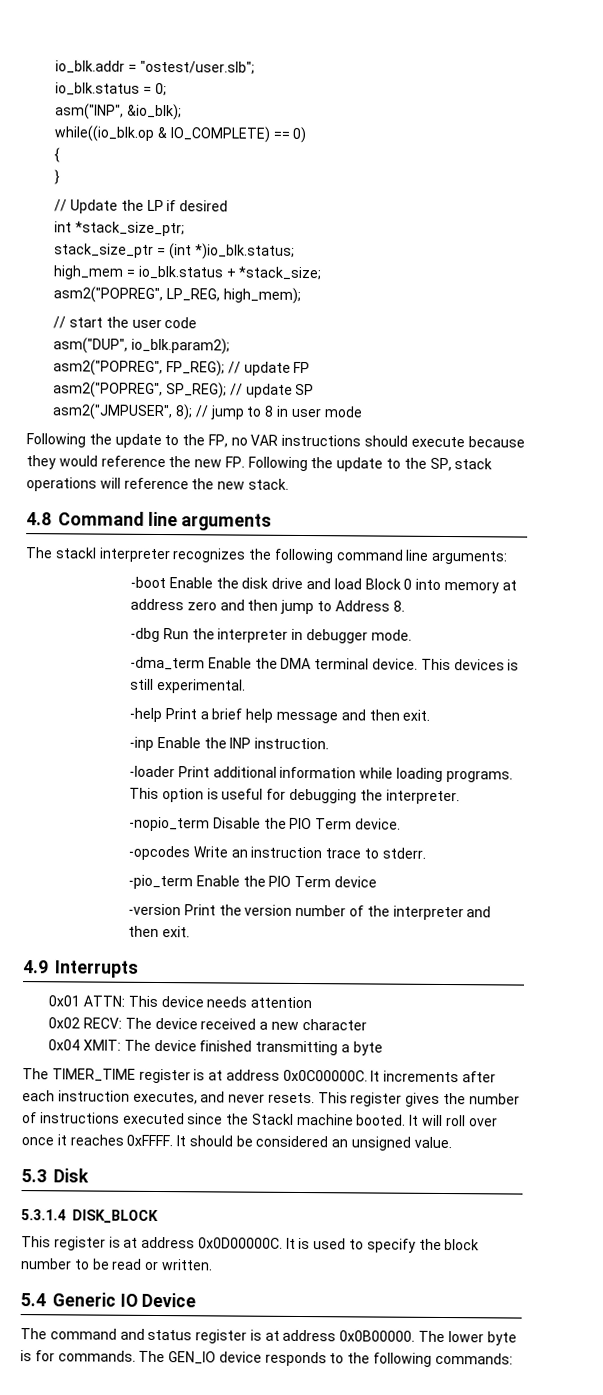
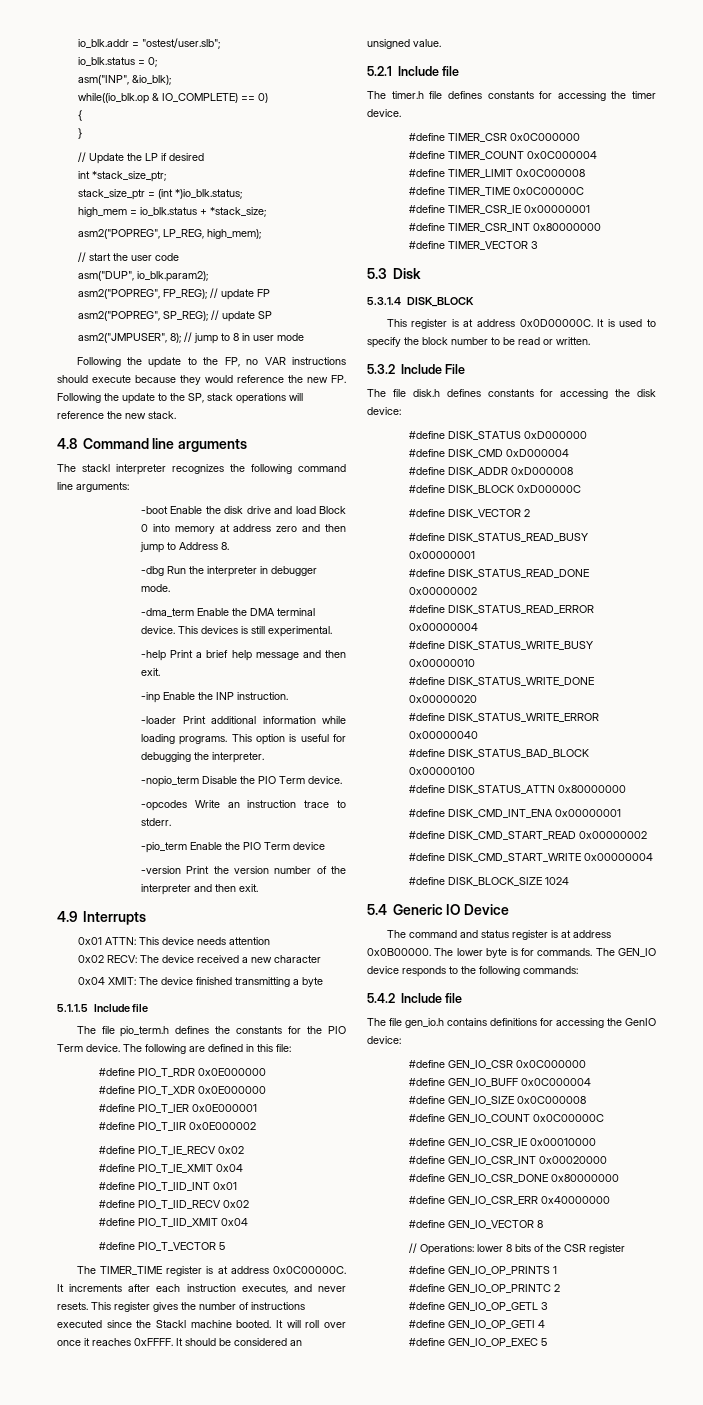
+ 5.1.1.5 Include file
+ The file pio_term.h defines the constants for the PIO Term device. The following are defined in this file:
+ #define PIO_T_RDR 0x0E000000
+ #define PIO_T_XDR 0x0E000000
+ #define PIO_T_IER 0x0E000001
+ #define PIO_T_IIR 0x0E000002
+ #define PIO_T_IE_RECV 0x02
+ #define PIO_T_IE_XMIT 0x04
+ #define PIO_T_IID_INT 0x01
+ #define PIO_T_IID_RECV 0x02
+ #define PIO_T_IID_XMIT 0x04
+ #define PIO_T_VECTOR 5
+ 5.2.1 Include file
+ The timer.h file defines constants for accessing the timer device.
+ #define TIMER_CSR 0x0C000000
+ #define TIMER_COUNT 0x0C000004
+ #define TIMER_LIMIT 0x0C000008
+ #define TIMER_TIME 0x0C00000C
+ #define TIMER_CSR_IE 0x00000001
+ #define TIMER_CSR_INT 0x80000000
+ #define TIMER_VECTOR 3
+ 5.3.2 Include File
+ The file disk.h defines constants for accessing the disk device:
+ #define DISK_STATUS 0xD000000
+ #define DISK_CMD 0xD000004
+ #define DISK_ADDR 0xD000008
+ #define DISK_BLOCK 0xD00000C
+ #define DISK_VECTOR 2
+ #define DISK_STATUS_READ_BUSY 0x00000001
+ #define DISK_STATUS_READ_DONE 0x00000002
+ #define DISK_STATUS_READ_ERROR 0x00000004
+ #define DISK_STATUS_WRITE_BUSY 0x00000010
+ #define DISK_STATUS_WRITE_DONE 0x00000020
+ #define DISK_STATUS_WRITE_ERROR 0x00000040
+ #define DISK_STATUS_BAD_BLOCK 0x00000100
+ #define DISK_STATUS_ATTN 0x80000000
+ #define DISK_CMD_INT_ENA 0x00000001
+ #define DISK_CMD_START_READ 0x00000002
+ #define DISK_CMD_START_WRITE 0x00000004
+ #define DISK_BLOCK_SIZE 1024
+ 5.4.2 Include file
+ The file gen_io.h contains definitions for accessing the GenIO device:
+ #define GEN_IO_CSR 0x0C000000
+ #define GEN_IO_BUFF 0x0C000004
+ #define GEN_IO_SIZE 0x0C000008
+ #define GEN_IO_COUNT 0x0C00000C
+ #define GEN_IO_CSR_IE 0x00010000
+ #define GEN_IO_CSR_INT 0x00020000
+ #define GEN_IO_CSR_DONE 0x80000000
+ #define GEN_IO_CSR_ERR 0x40000000
+ #define GEN_IO_VECTOR 8
+ // Operations: lower 8 bits of the CSR register
+ #define GEN_IO_OP_PRINTS 1
+ #define GEN_IO_OP_PRINTC 2
+ #define GEN_IO_OP_GETL 3
+ #define GEN_IO_OP_GETI 4
+ #define GEN_IO_OP_EXEC 5

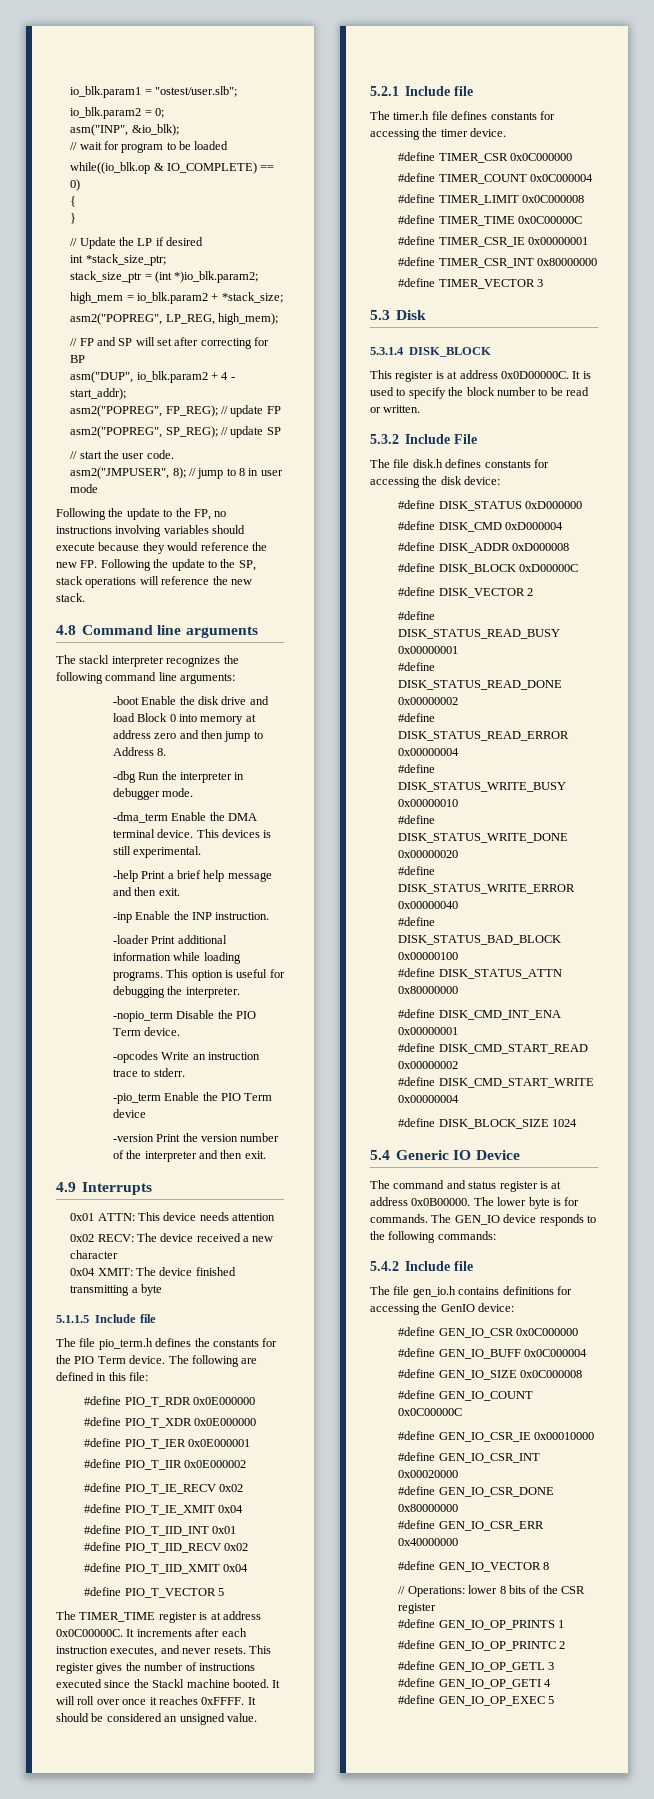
- io_blk.addr = "ostest/user.slb";
+ io_blk.param1 = "ostest/user.slb";
- io_blk.status = 0;
+ io_blk.param2 = 0;
+ // wait for program to be loaded
- stack_size_ptr = (int *)io_blk.status;
+ stack_size_ptr = (int *)io_blk.param2;
- high_mem = io_blk.status + *stack_size;
+ high_mem = io_blk.param2 + *stack_size;
- // start the user code
- asm("DUP", io_blk.param2);
+ // FP and SP will set after correcting for BP
+ asm("DUP", io_blk.param2 + 4 - start_addr);
+ // start the user code.
- Following the update to the FP, no VAR instructions should execute because they would reference the new FP. Following the update to the SP, stack operations will reference the new stack.
+ Following the update to the FP, no instructions involving variables should execute because they would reference the new FP. Following the update to the SP, stack operations will reference the new stack.

